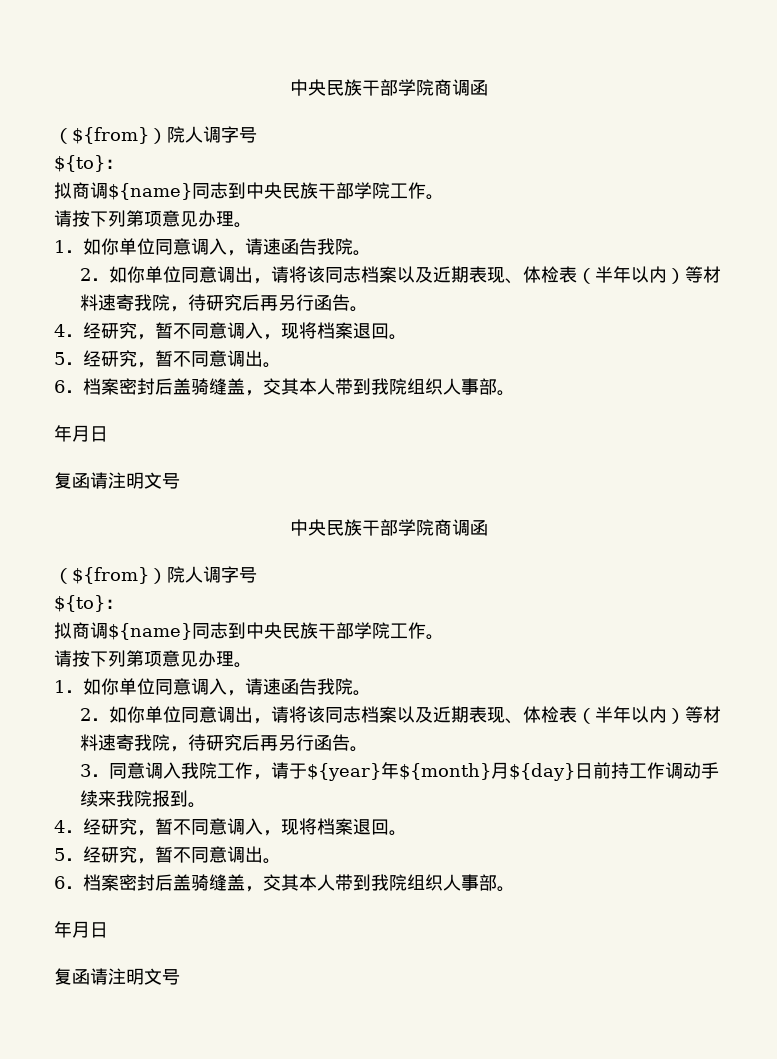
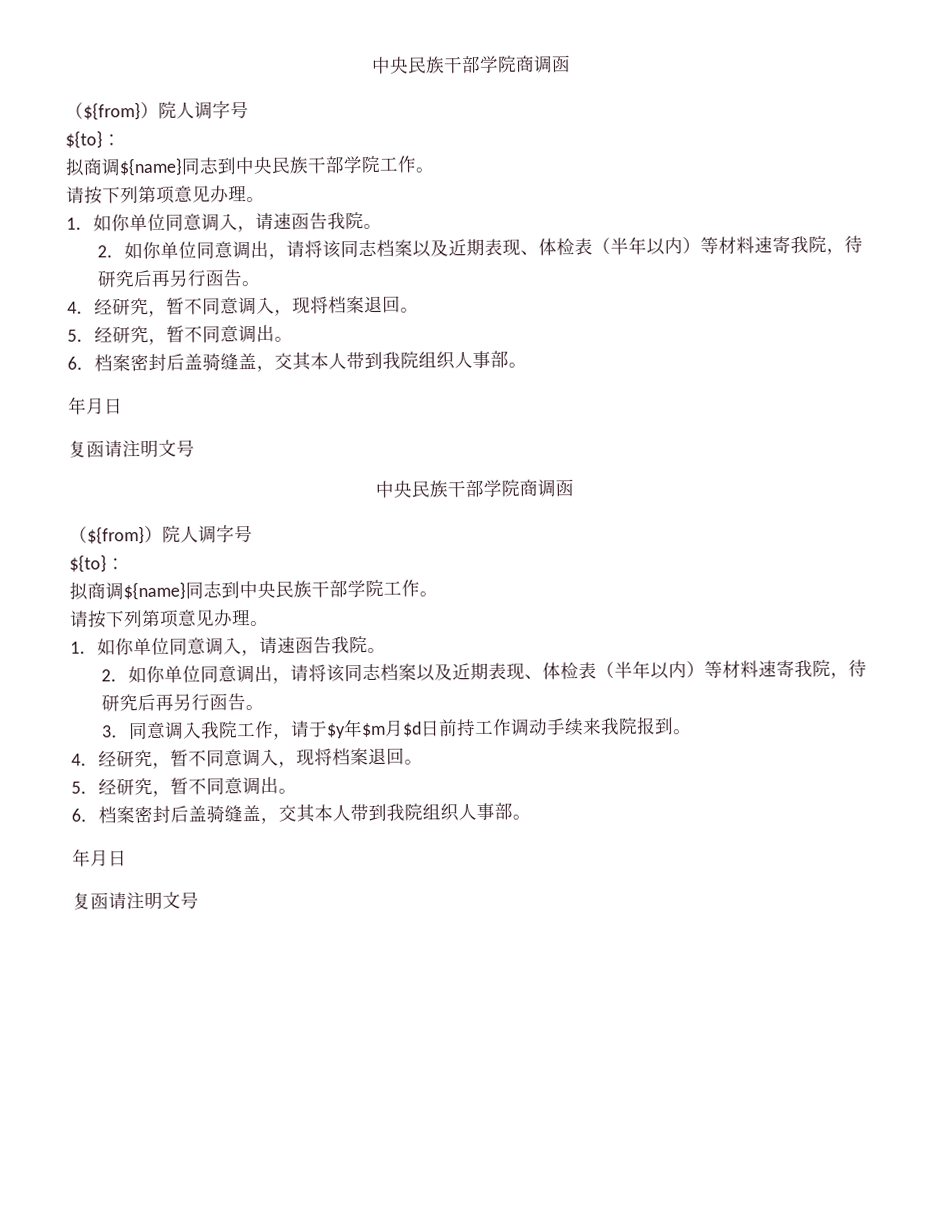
- 3．同意调入我院工作，请于${year}年${month}月${day}日前持工作调动手续来我院报到。
+ 3．同意调入我院工作，请于$y年$m月$d日前持工作调动手续来我院报到。

